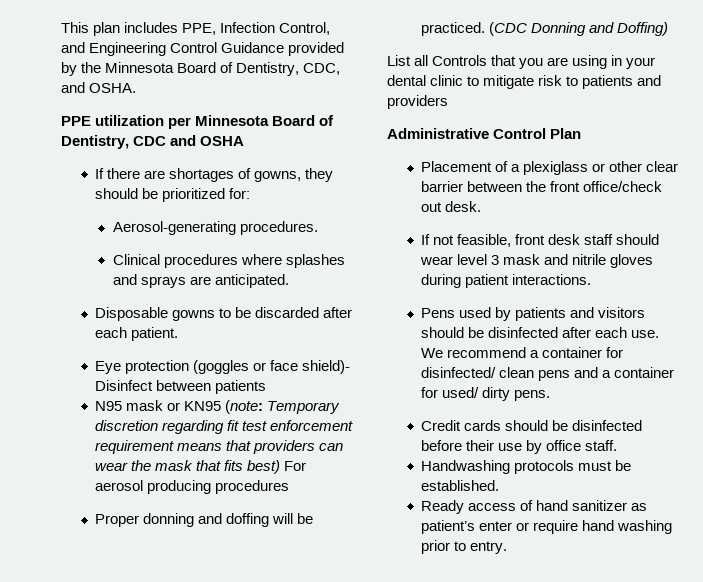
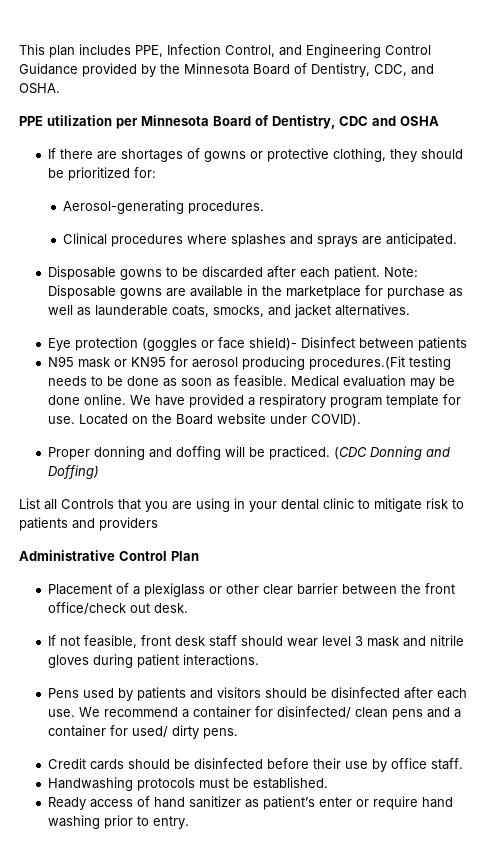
- If there are shortages of gowns, they should be prioritized for:
+ If there are shortages of gowns or protective clothing, they should be prioritized for:
+ Note: Disposable gowns are available in the marketplace for purchase as well as launderable coats, smocks, and jacket alternatives.
- N95 mask or KN95 (note: Temporary discretion regarding fit test enforcement requirement means that providers can wear the mask that fits best) For aerosol producing procedures
+ N95 mask or KN95 for aerosol producing procedures.(Fit testing needs to be done as soon as feasible. Medical evaluation may be done online. We have provided a respiratory program template for use. Located on the Board website under COVID).

